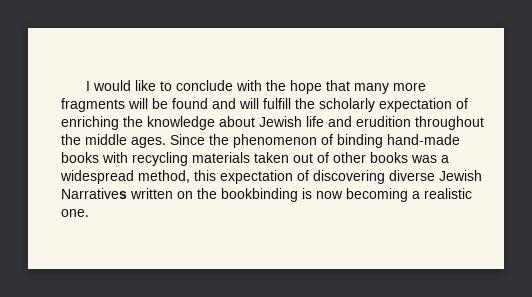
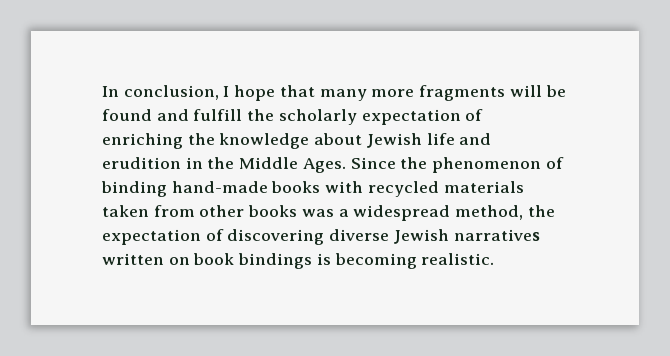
- I would like to conclude with the hope that many more fragments will be found and will fulfill the scholarly expectation of enriching the knowledge about Jewish life and erudition throughout the middle ages.
+ In conclusion, I hope that many more fragments will be found and fulfill the scholarly expectation of enriching the knowledge about Jewish life and erudition in the Middle Ages.
- Since the phenomenon of binding hand-made books with recycling materials taken out of other books was a widespread method, this expectation of discovering diverse Jewish Narratives written on the bookbinding is now becoming a realistic one.
+ Since the phenomenon of binding hand-made books with recycled materials taken from other books was a widespread method, the expectation of discovering diverse Jewish narratives written on book bindings is becoming realistic.

